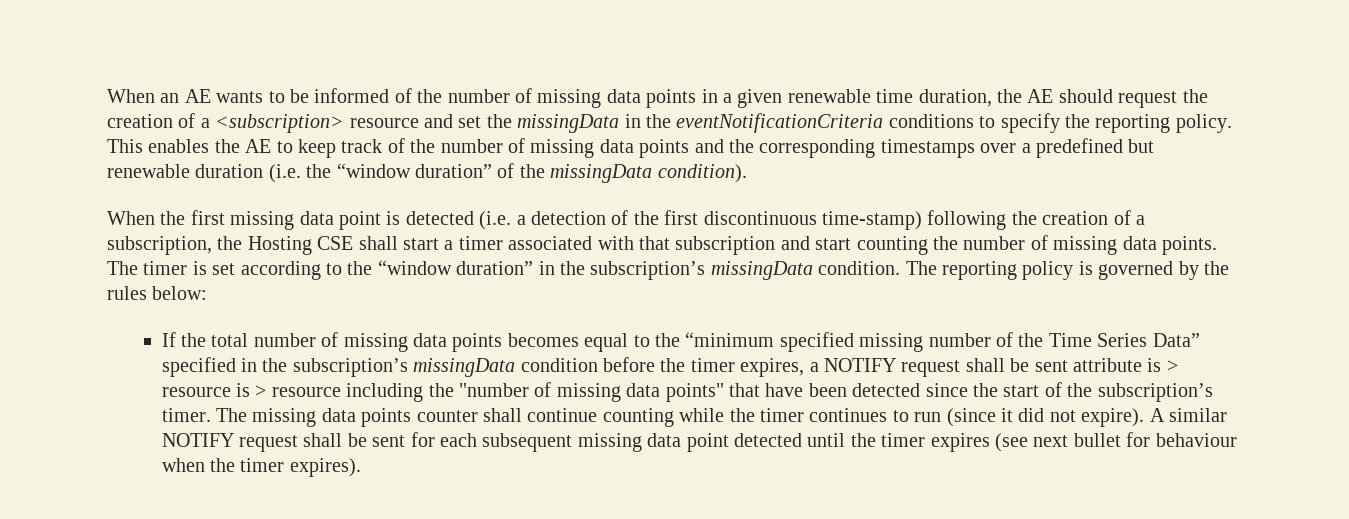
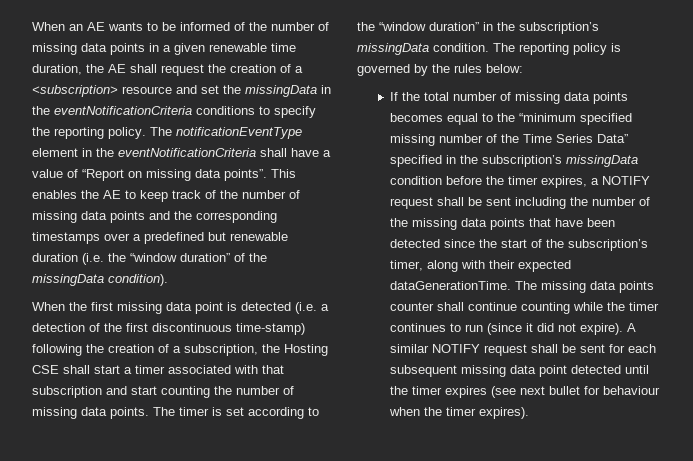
- When an AE wants to be informed of the number of missing data points in a given renewable time duration, the AE should request the creation of a <subscription> resource and set the missingData in the eventNotificationCriteria conditions to specify the reporting policy.
+ When an AE wants to be informed of the number of missing data points in a given renewable time duration, the AE shall request the creation of a <subscription> resource and set the missingData in the eventNotificationCriteria conditions to specify the reporting policy.
+ The notificationEventType element in the eventNotificationCriteria shall have a value of “Report on missing data points”.
- If the total number of missing data points becomes equal to the “minimum specified missing number of the Time Series Data” specified in the subscription’s missingData condition before the timer expires, a NOTIFY request shall be sent attribute is > resource is > resource including the "number of missing data points" that have been detected since the start of the subscription’s timer.
+ If the total number of missing data points becomes equal to the “minimum specified missing number of the Time Series Data” specified in the subscription’s missingData condition before the timer expires, a NOTIFY request shall be sent including the number of the missing data points that have been detected since the start of the subscription’s timer, along with their expected dataGenerationTime.

